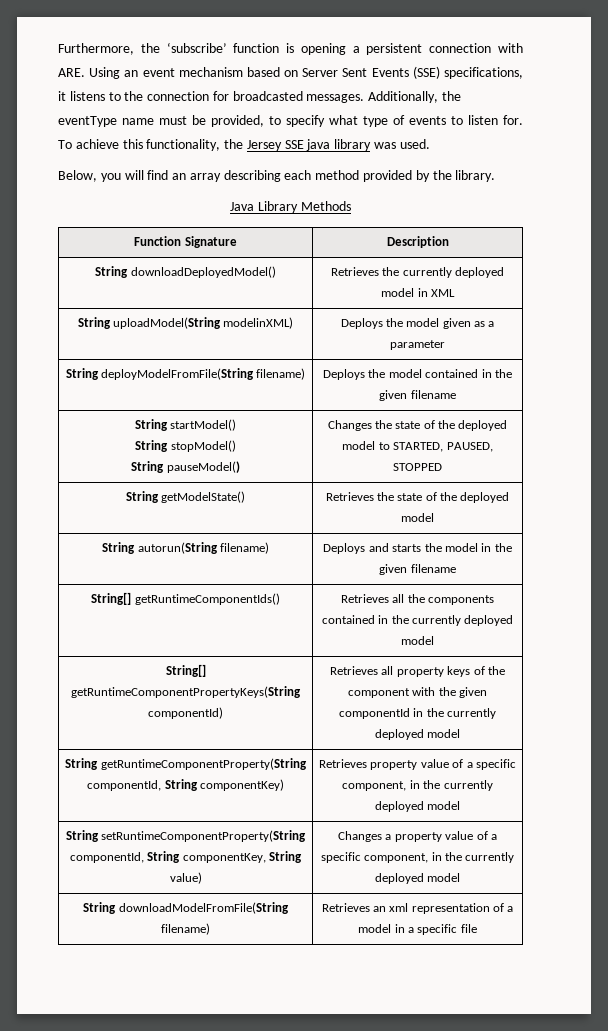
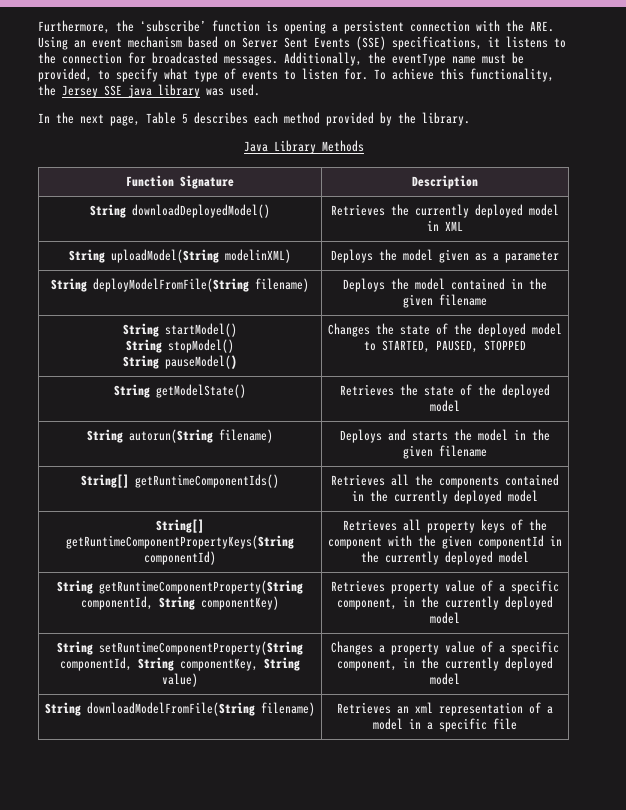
- Furthermore, the ‘subscribe’ function is opening a persistent connection with ARE. Using an event mechanism based on Server Sent Events (SSE) specifications, it listens to the connection for broadcasted messages.
+ Furthermore, the ‘subscribe’ function is opening a persistent connection with the ARE. Using an event mechanism based on Server Sent Events (SSE) specifications, it listens to the connection for broadcasted messages.
- Below, you will find an array describing each method provided by the library.
+ In the next page, Table 5 describes each method provided by the library.

